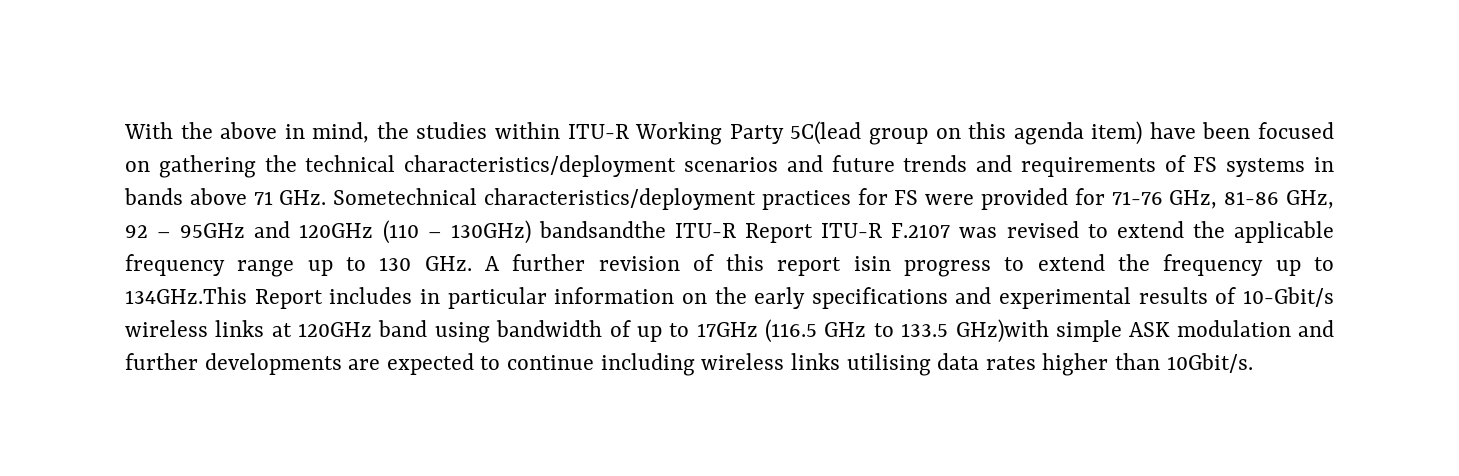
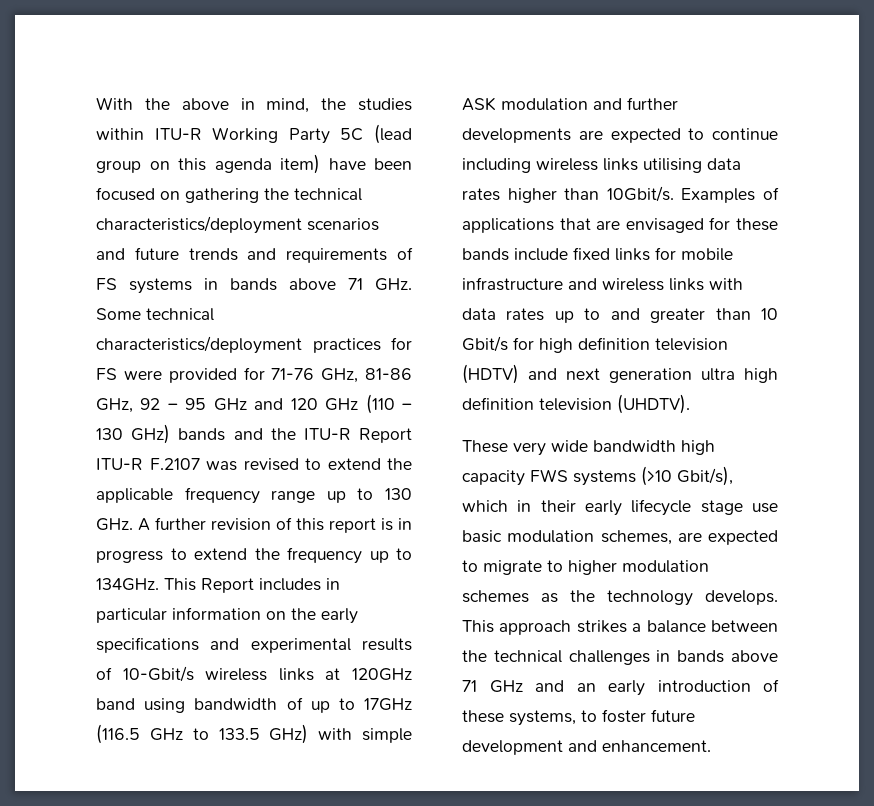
- With the above in mind, the studies within ITU-R Working Party 5C(lead group on this agenda item) have been focused on gathering the technical characteristics/deployment scenarios and future trends and requirements of FS systems in bands above 71 GHz. Sometechnical characteristics/deployment practices for FS were provided for 71-76 GHz, 81-86 GHz, 92 – 95GHz and 120GHz (110 – 130GHz) bandsandthe ITU-R Report ITU-R F.2107 was revised to extend the applicable frequency range up to 130 GHz. A further revision of this report isin progress to extend the frequency up to 134GHz.This Report includes in particular information on the early specifications and experimental results of 10-Gbit/s wireless links at 120GHz band using bandwidth of up to 17GHz (116.5 GHz to 133.5 GHz)with simple ASK modulation and further developments are expected to continue including wireless links utilising data rates higher than 10Gbit/s.
+ With the above in mind, the studies within ITU-R Working Party 5C (lead group on this agenda item) have been focused on gathering the technical characteristics/deployment scenarios and future trends and requirements of FS systems in bands above 71 GHz. Some technical characteristics/deployment practices for FS were provided for 71-76 GHz, 81-86 GHz, 92 – 95 GHz and 120 GHz (110 – 130 GHz) bands and the ITU-R Report ITU-R F.2107 was revised to extend the applicable frequency range up to 130 GHz. A further revision of this report is in progress to extend the frequency up to 134GHz. This Report includes in particular information on the early specifications and experimental results of 10-Gbit/s wireless links at 120GHz band using bandwidth of up to 17GHz (116.5 GHz to 133.5 GHz) with simple ASK modulation and further developments are expected to continue including wireless links utilising data rates higher than 10Gbit/s.
+ Examples of applications that are envisaged for these bands include fixed links for mobile infrastructure and wireless links with data rates up to and greater than 10 Gbit/s for high definition television (HDTV) and next generation ultra high definition television (UHDTV).
+ These very wide bandwidth high capacity FWS systems (>10 Gbit/s), which in their early lifecycle stage use basic modulation schemes, are expected to migrate to higher modulation schemes as the technology develops. This approach strikes a balance between the technical challenges in bands above 71 GHz and an early introduction of these systems, to foster future development and enhancement.

